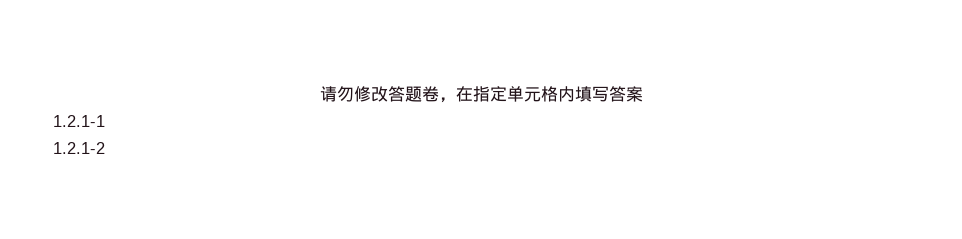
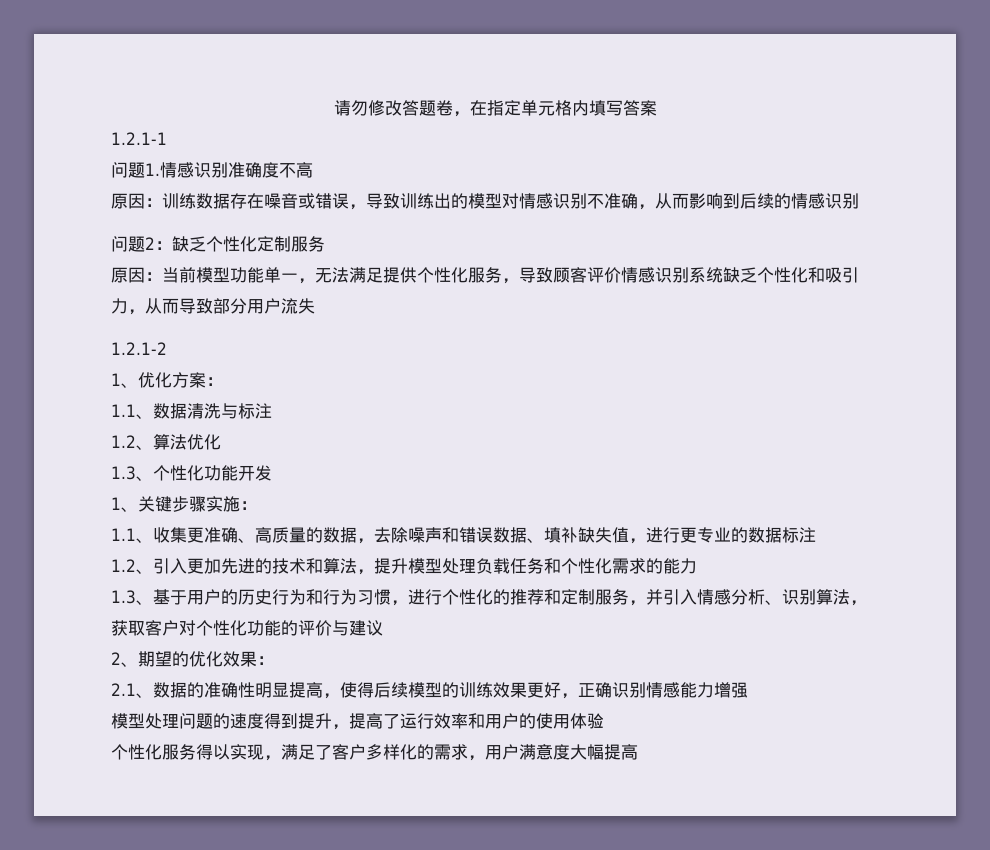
+ 问题1.情感识别准确度不高
+ 原因：训练数据存在噪音或错误，导致训练出的模型对情感识别不准确，从而影响到后续的情感识别
+ 问题2：缺乏个性化定制服务
+ 原因：当前模型功能单一，无法满足提供个性化服务，导致顾客评价情感识别系统缺乏个性化和吸引力，从而导致部分用户流失
  1.2.1-2
+ 1、优化方案：
+ 1.1、数据清洗与标注
+ 1.2、算法优化
+ 1.3、个性化功能开发
+ 1、关键步骤实施：
+ 1.1、收集更准确、高质量的数据，去除噪声和错误数据、填补缺失值，进行更专业的数据标注
+ 1.2、引入更加先进的技术和算法，提升模型处理负载任务和个性化需求的能力
+ 1.3、基于用户的历史行为和行为习惯，进行个性化的推荐和定制服务，并引入情感分析、识别算法，获取客户对个性化功能的评价与建议
+ 2、期望的优化效果：
+ 2.1、数据的准确性明显提高，使得后续模型的训练效果更好，正确识别情感能力增强
+ 模型处理问题的速度得到提升，提高了运行效率和用户的使用体验
+ 个性化服务得以实现，满足了客户多样化的需求，用户满意度大幅提高

